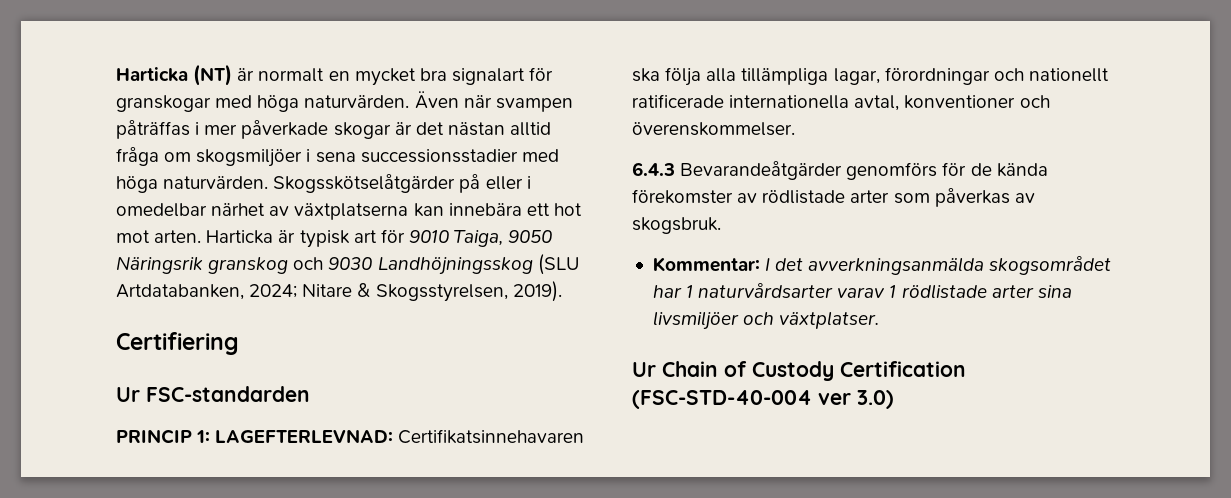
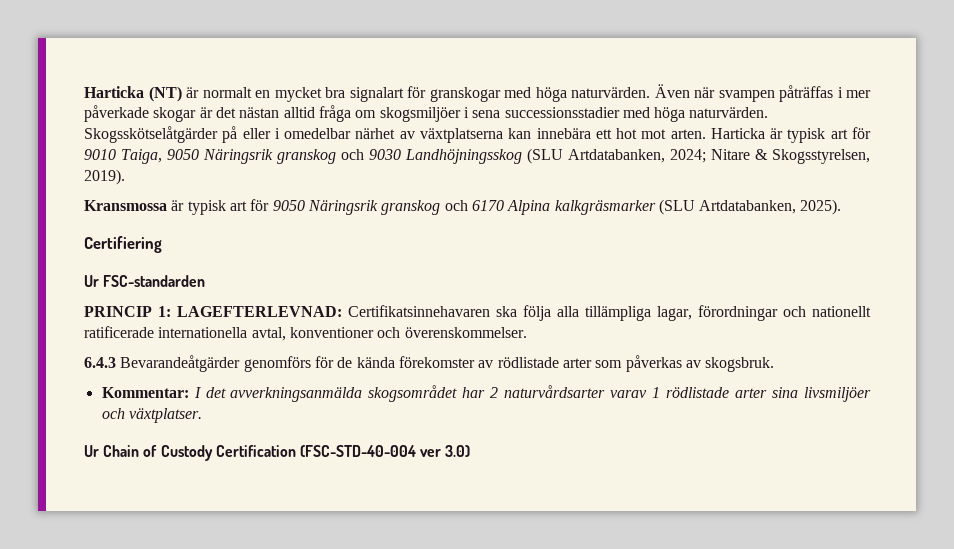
+ Kransmossa är typisk art för 9050 Näringsrik granskog och 6170 Alpina kalkgräsmarker (SLU Artdatabanken, 2025).
- Kommentar: I det avverkningsanmälda skogsområdet har 1 naturvårdsarter varav 1 rödlistade arter sina livsmiljöer och växtplatser.
+ Kommentar: I det avverkningsanmälda skogsområdet har 2 naturvårdsarter varav 1 rödlistade arter sina livsmiljöer och växtplatser.

